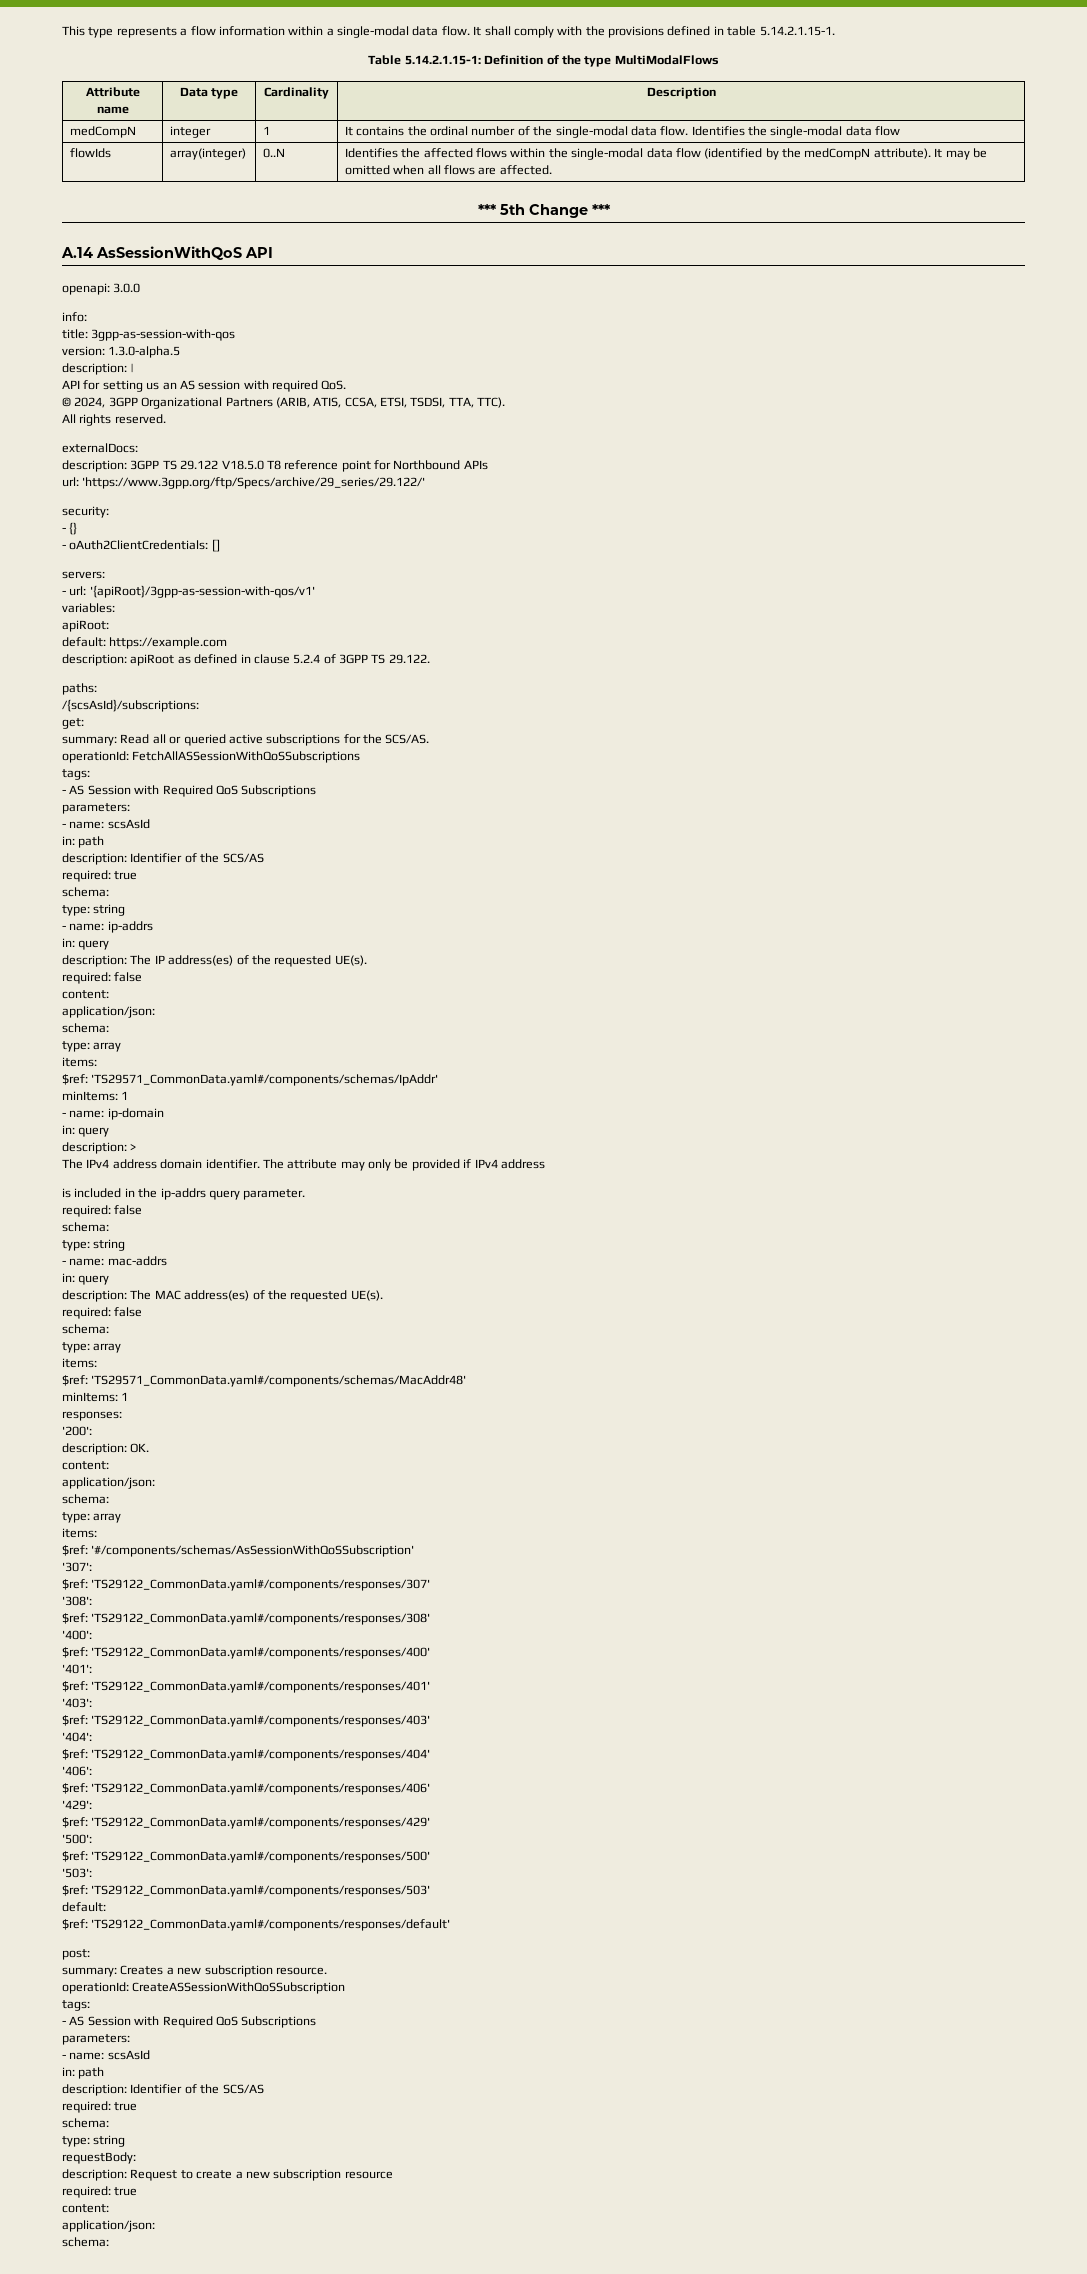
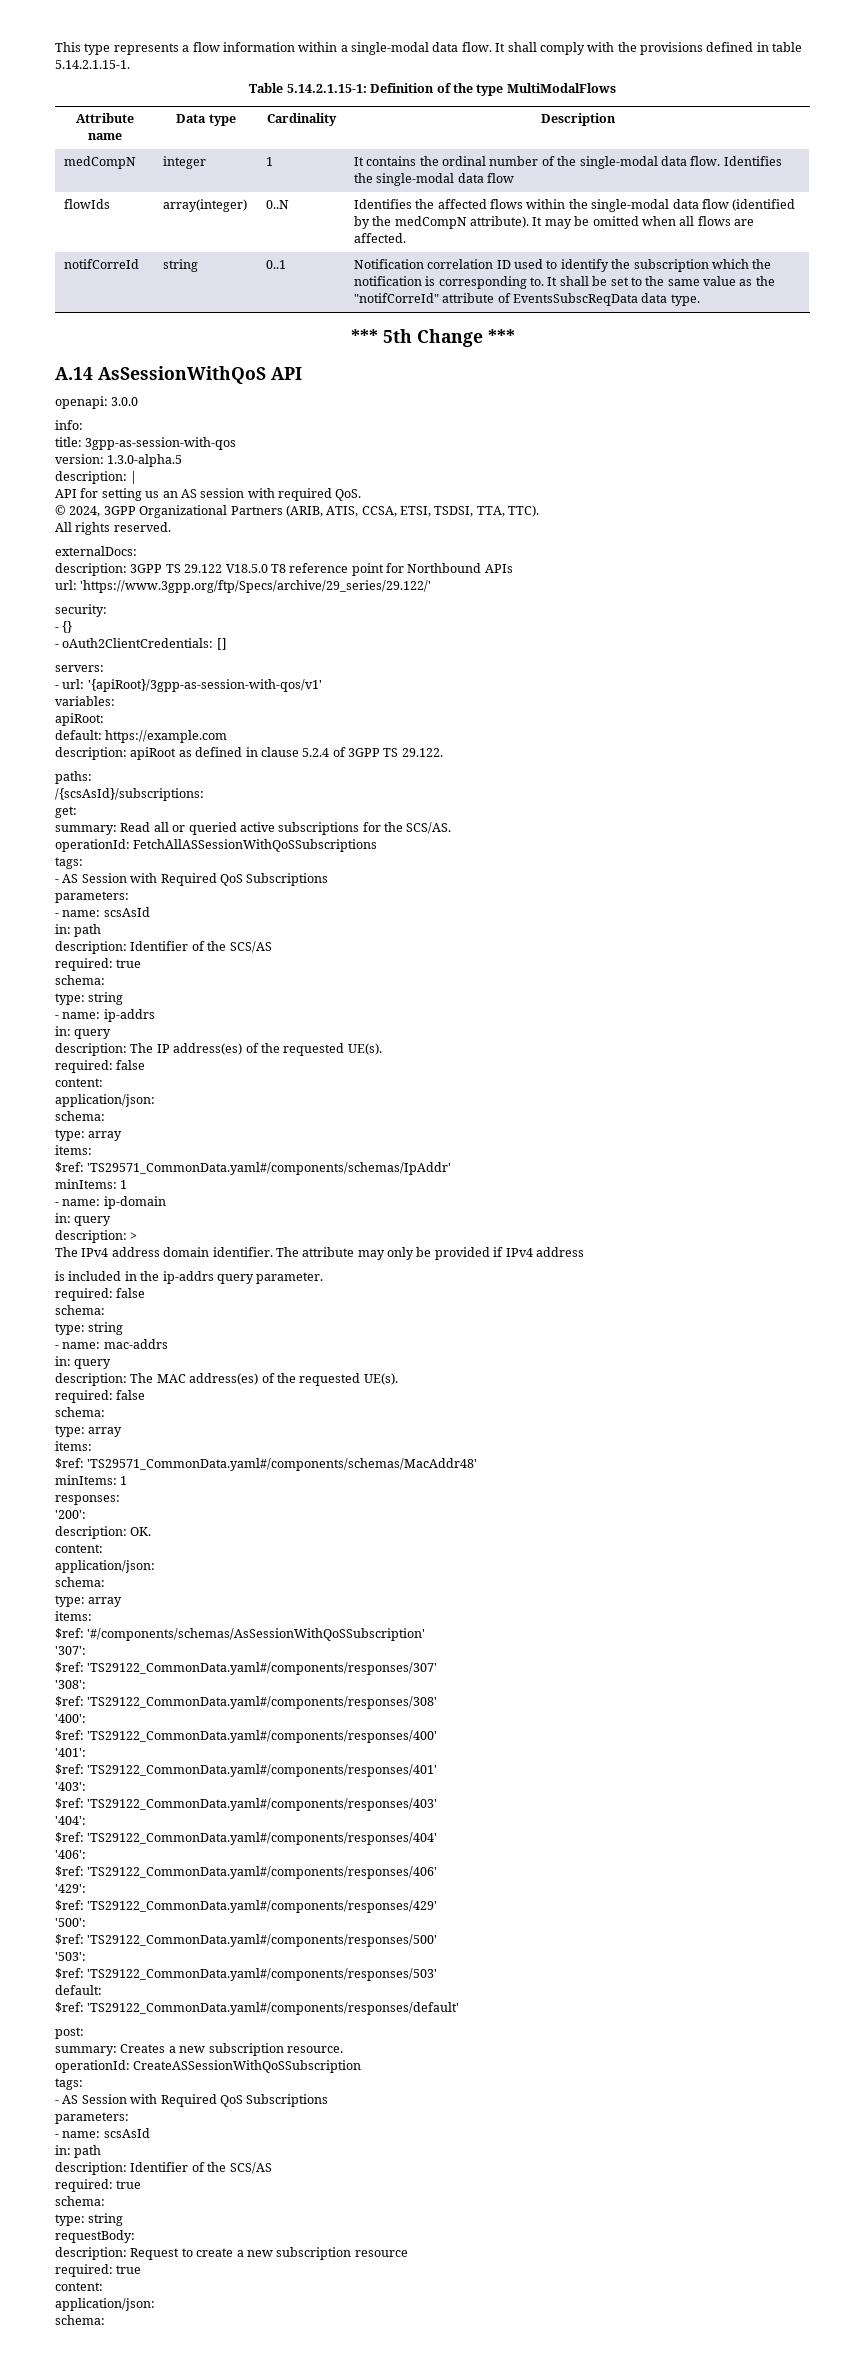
+ notifCorreId | string | 0..1 | Notification correlation ID used to identify the subscription which the notification is corresponding to. It shall be set to the same value as the "notifCorreId" attribute of EventsSubscReqData data type.

